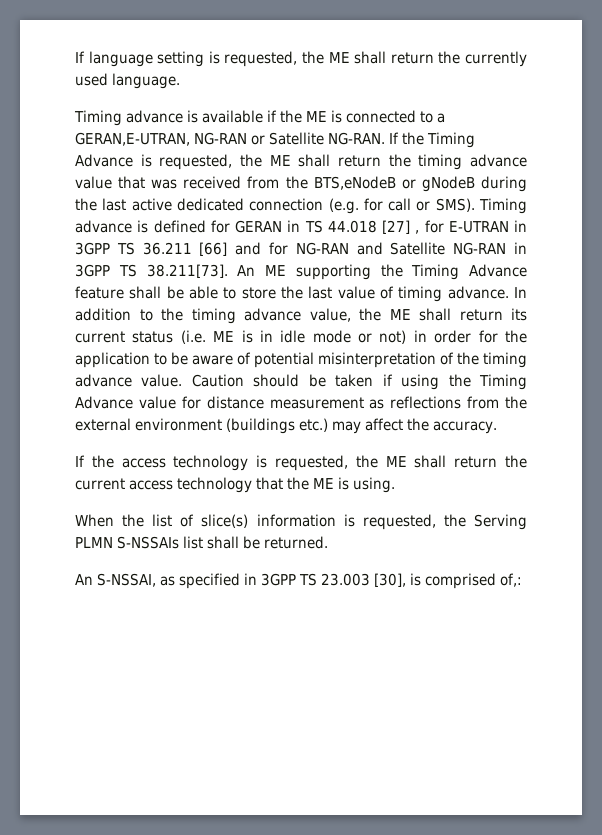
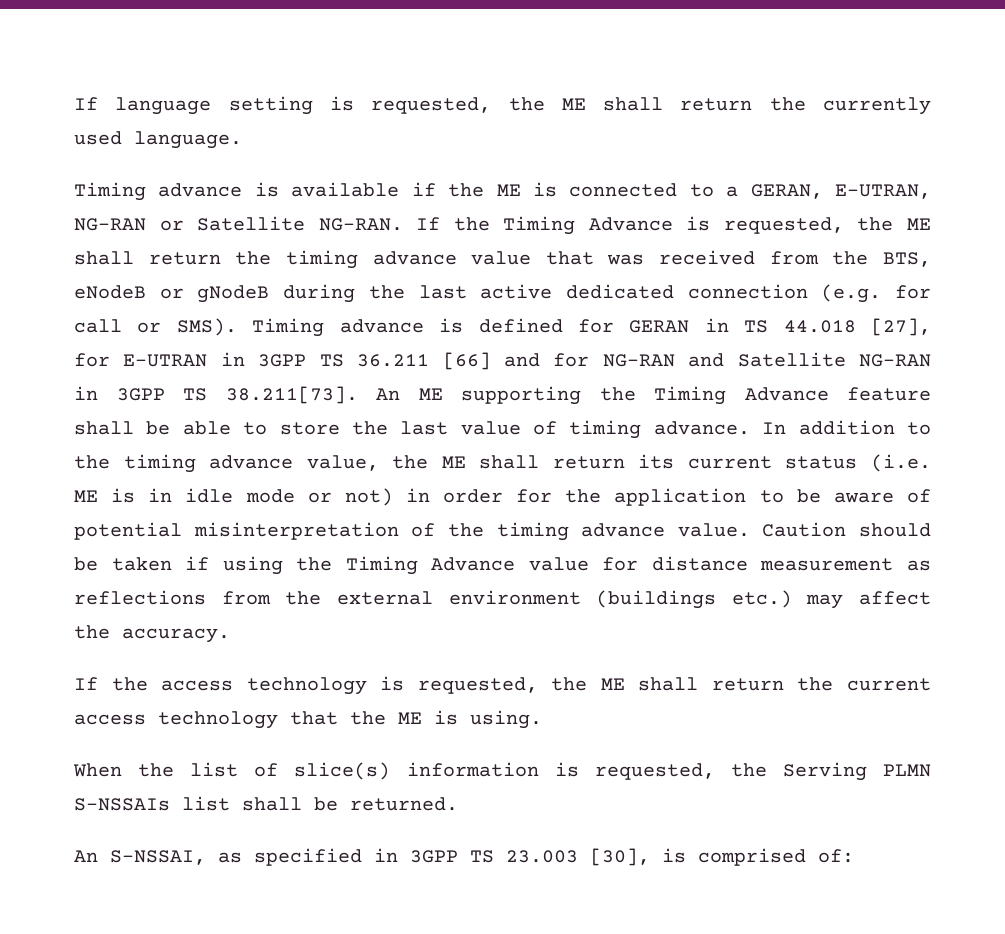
- Timing advance is available if the ME is connected to a GERAN,E-UTRAN, NG-RAN or Satellite NG-RAN.
+ Timing advance is available if the ME is connected to a GERAN, E-UTRAN, NG-RAN or Satellite NG-RAN.
- If the Timing Advance is requested, the ME shall return the timing advance value that was received from the BTS,eNodeB or gNodeB during the last active dedicated connection (e.g. for call or SMS).
+ If the Timing Advance is requested, the ME shall return the timing advance value that was received from the BTS, eNodeB or gNodeB during the last active dedicated connection (e.g. for call or SMS).
- Timing advance is defined for GERAN in TS 44.018 [27] , for E-UTRAN in 3GPP TS 36.211 [66] and for NG-RAN and Satellite NG-RAN in 3GPP TS 38.211[73]. An ME supporting the Timing Advance feature shall be able to store the last value of timing advance.
+ Timing advance is defined for GERAN in TS 44.018 [27], for E-UTRAN in 3GPP TS 36.211 [66] and for NG-RAN and Satellite NG-RAN in 3GPP TS 38.211[73]. An ME supporting the Timing Advance feature shall be able to store the last value of timing advance.
- An S-NSSAI, as specified in 3GPP TS 23.003 [30], is comprised of,:
+ An S-NSSAI, as specified in 3GPP TS 23.003 [30], is comprised of:

